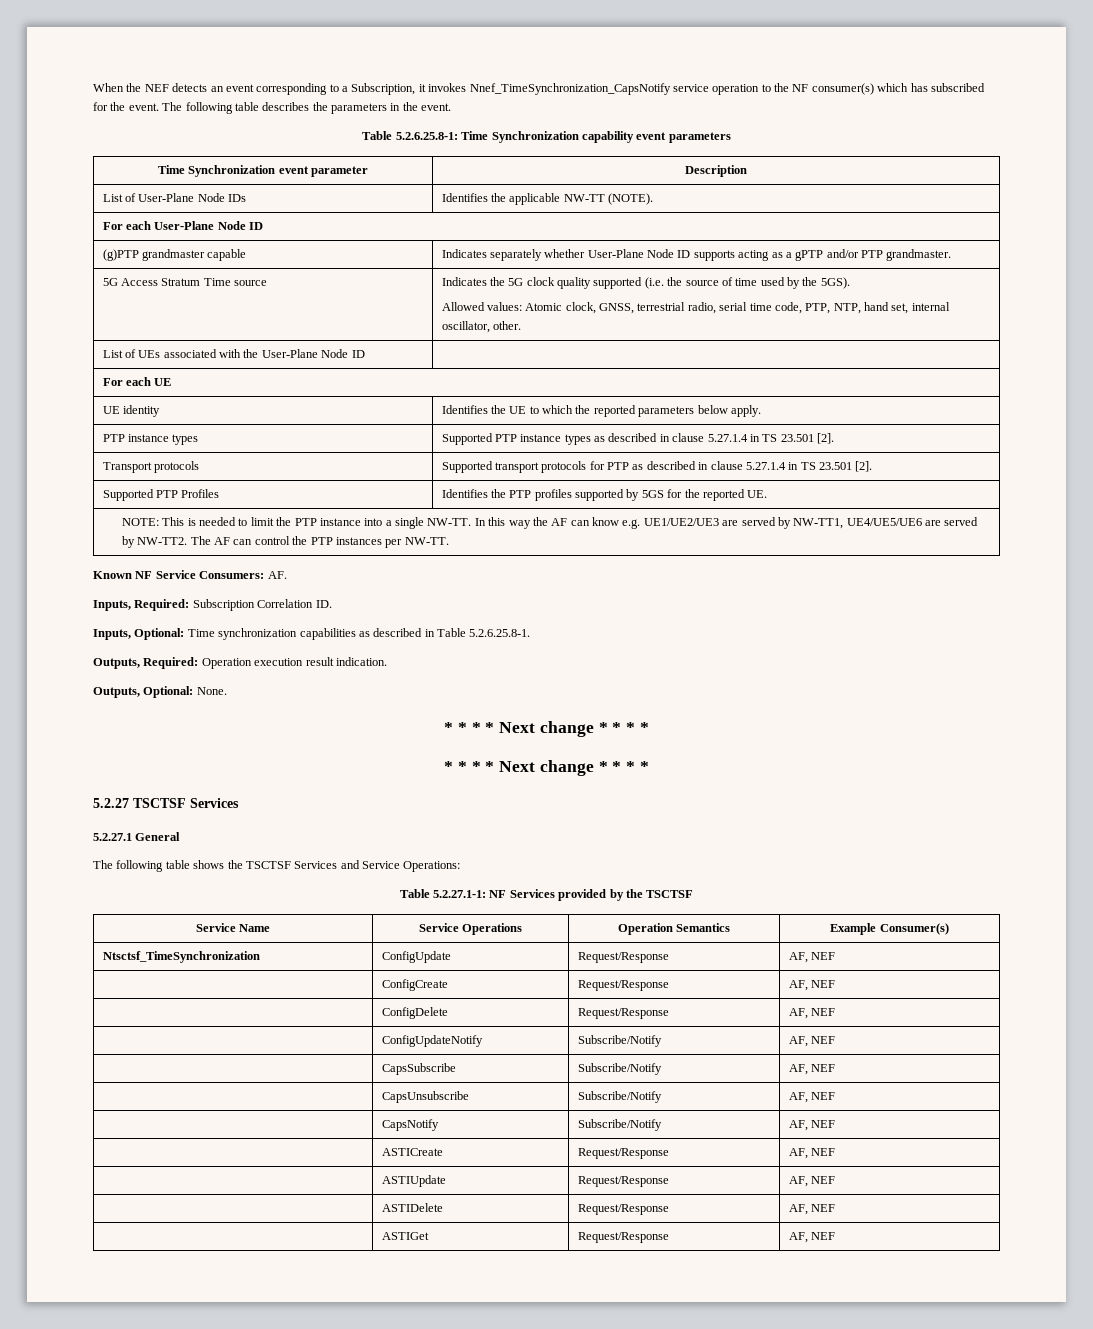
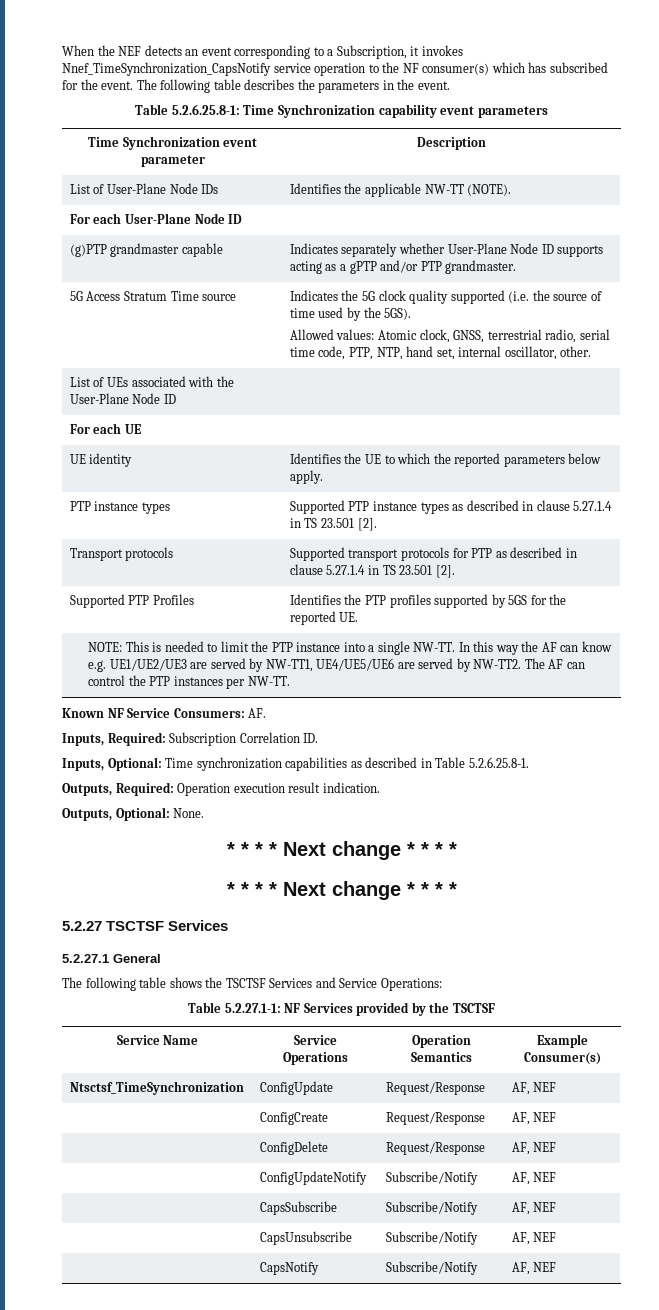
- | ASTICreate | Request/Response | AF, NEF
- | ASTIUpdate | Request/Response | AF, NEF
- | ASTIDelete | Request/Response | AF, NEF
- | ASTIGet | Request/Response | AF, NEF

